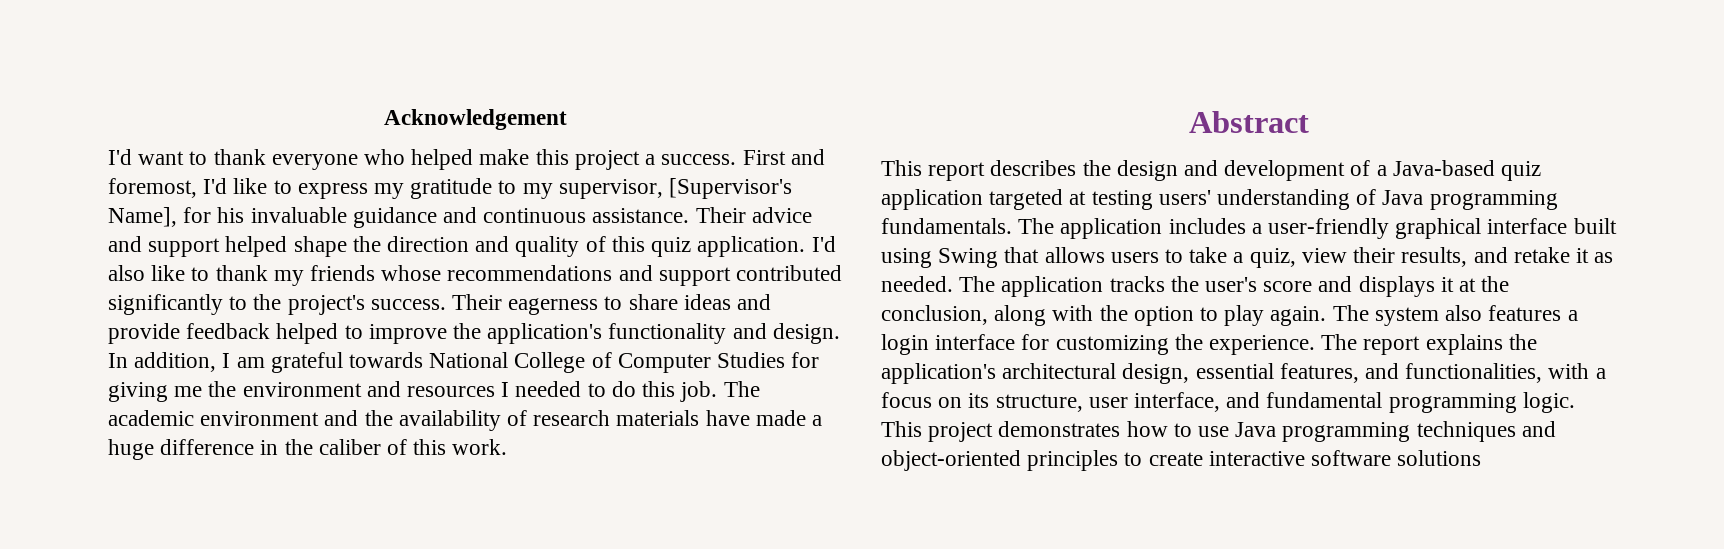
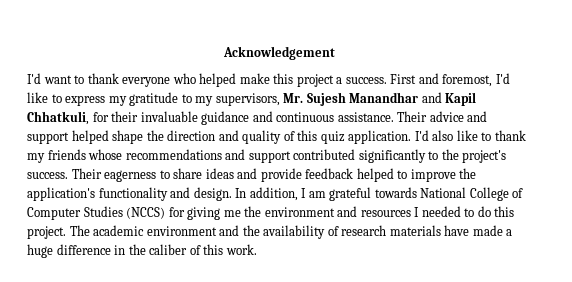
- First and foremost, I'd like to express my gratitude to my supervisor, [Supervisor's Name], for his invaluable guidance and continuous assistance.
+ First and foremost, I'd like to express my gratitude to my supervisors, Mr. Sujesh Manandhar and Kapil Chhatkuli, for their invaluable guidance and continuous assistance.
- In addition, I am grateful towards National College of Computer Studies for giving me the environment and resources I needed to do this job.
+ In addition, I am grateful towards National College of Computer Studies (NCCS) for giving me the environment and resources I needed to do this project.
- Abstract
- This report describes the design and development of a Java-based quiz application targeted at testing users' understanding of Java programming fundamentals. The application includes a user-friendly graphical interface built using Swing that allows users to take a quiz, view their results, and retake it as needed. The application tracks the user's score and displays it at the conclusion, along with the option to play again. The system also features a login interface for customizing the experience. The report explains the application's architectural design, essential features, and functionalities, with a focus on its structure, user interface, and fundamental programming logic. This project demonstrates how to use Java programming techniques and object-oriented principles to create interactive software solutions

